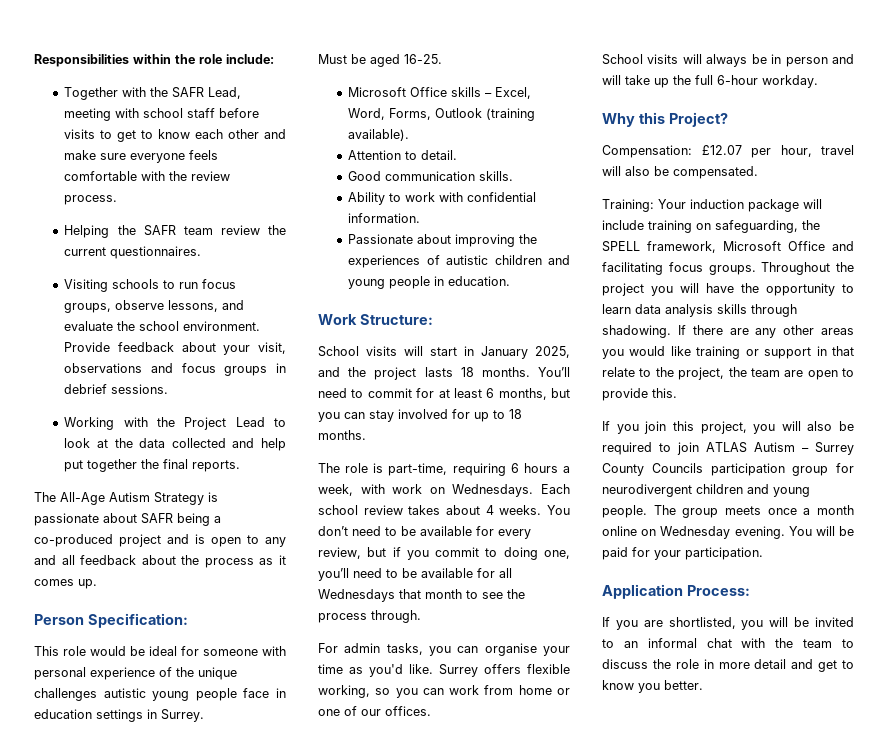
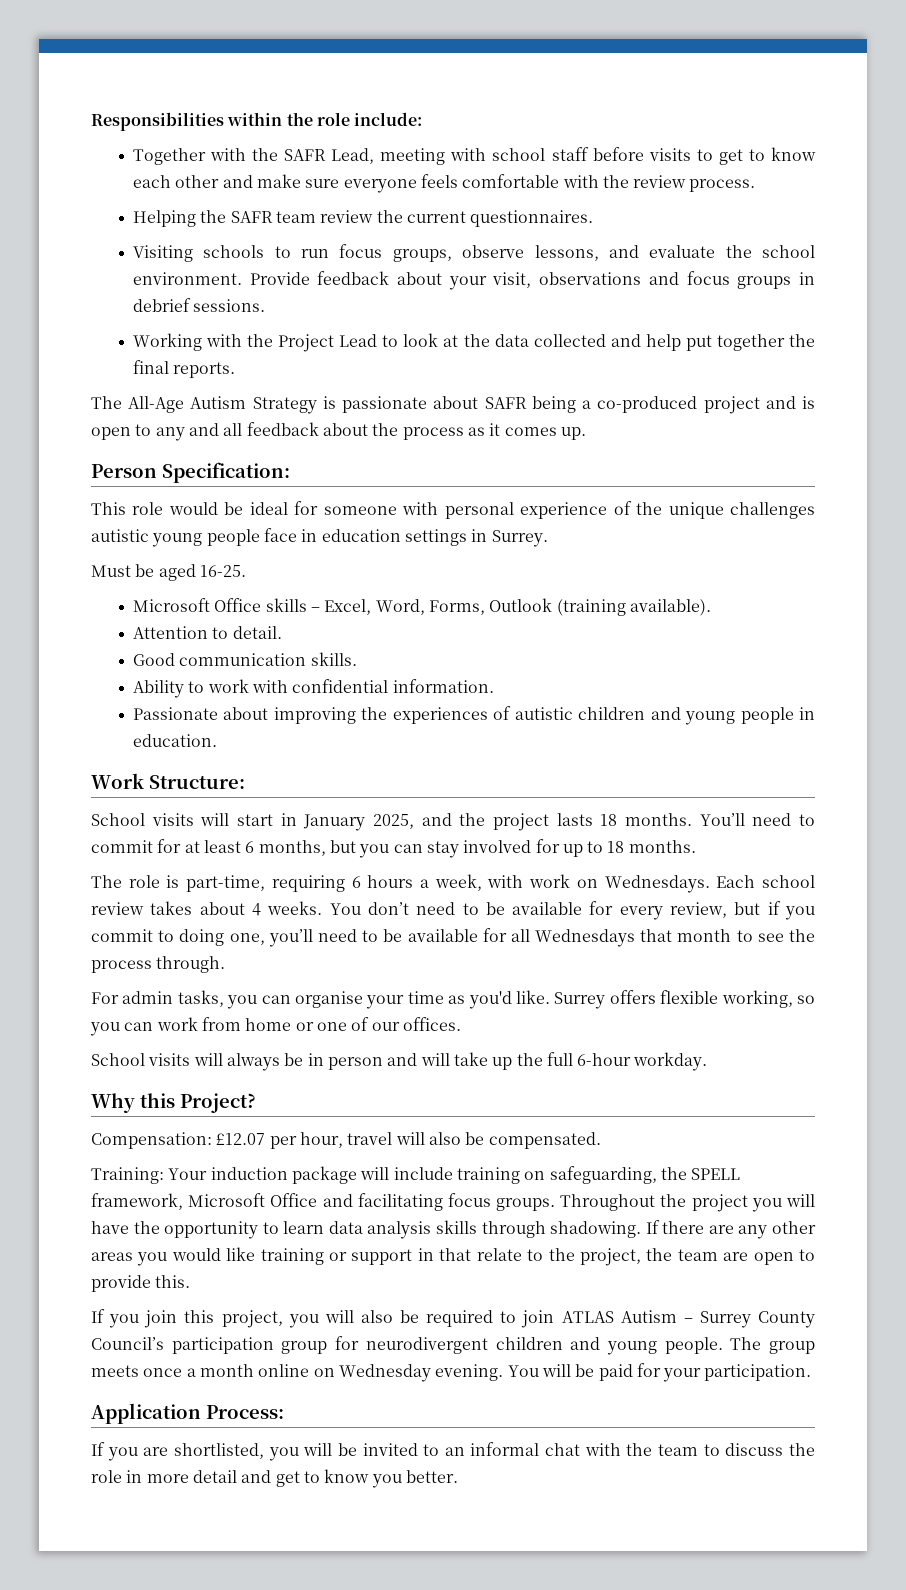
- If you join this project, you will also be required to join ATLAS Autism – Surrey County Councils participation group for neurodivergent children and young people.
+ If you join this project, you will also be required to join ATLAS Autism – Surrey County Council’s participation group for neurodivergent children and young people.

